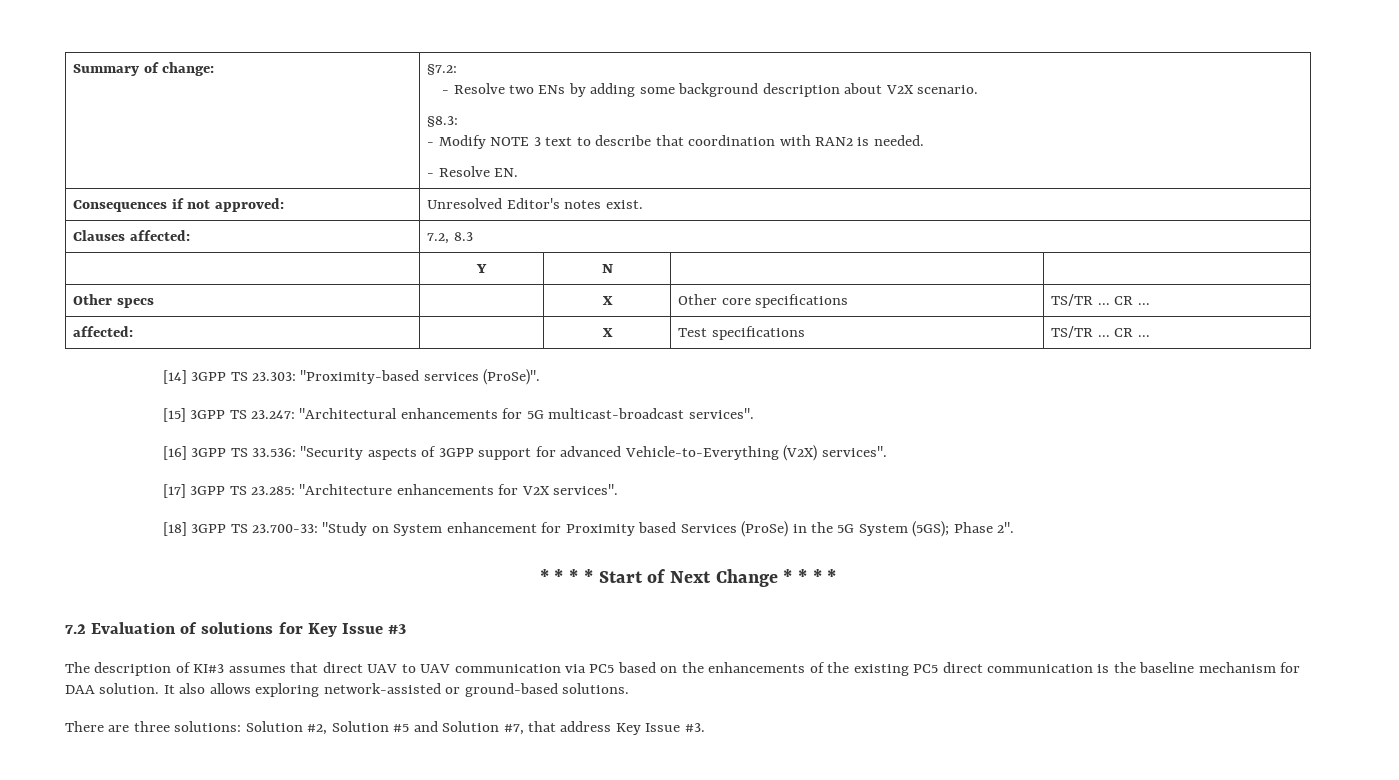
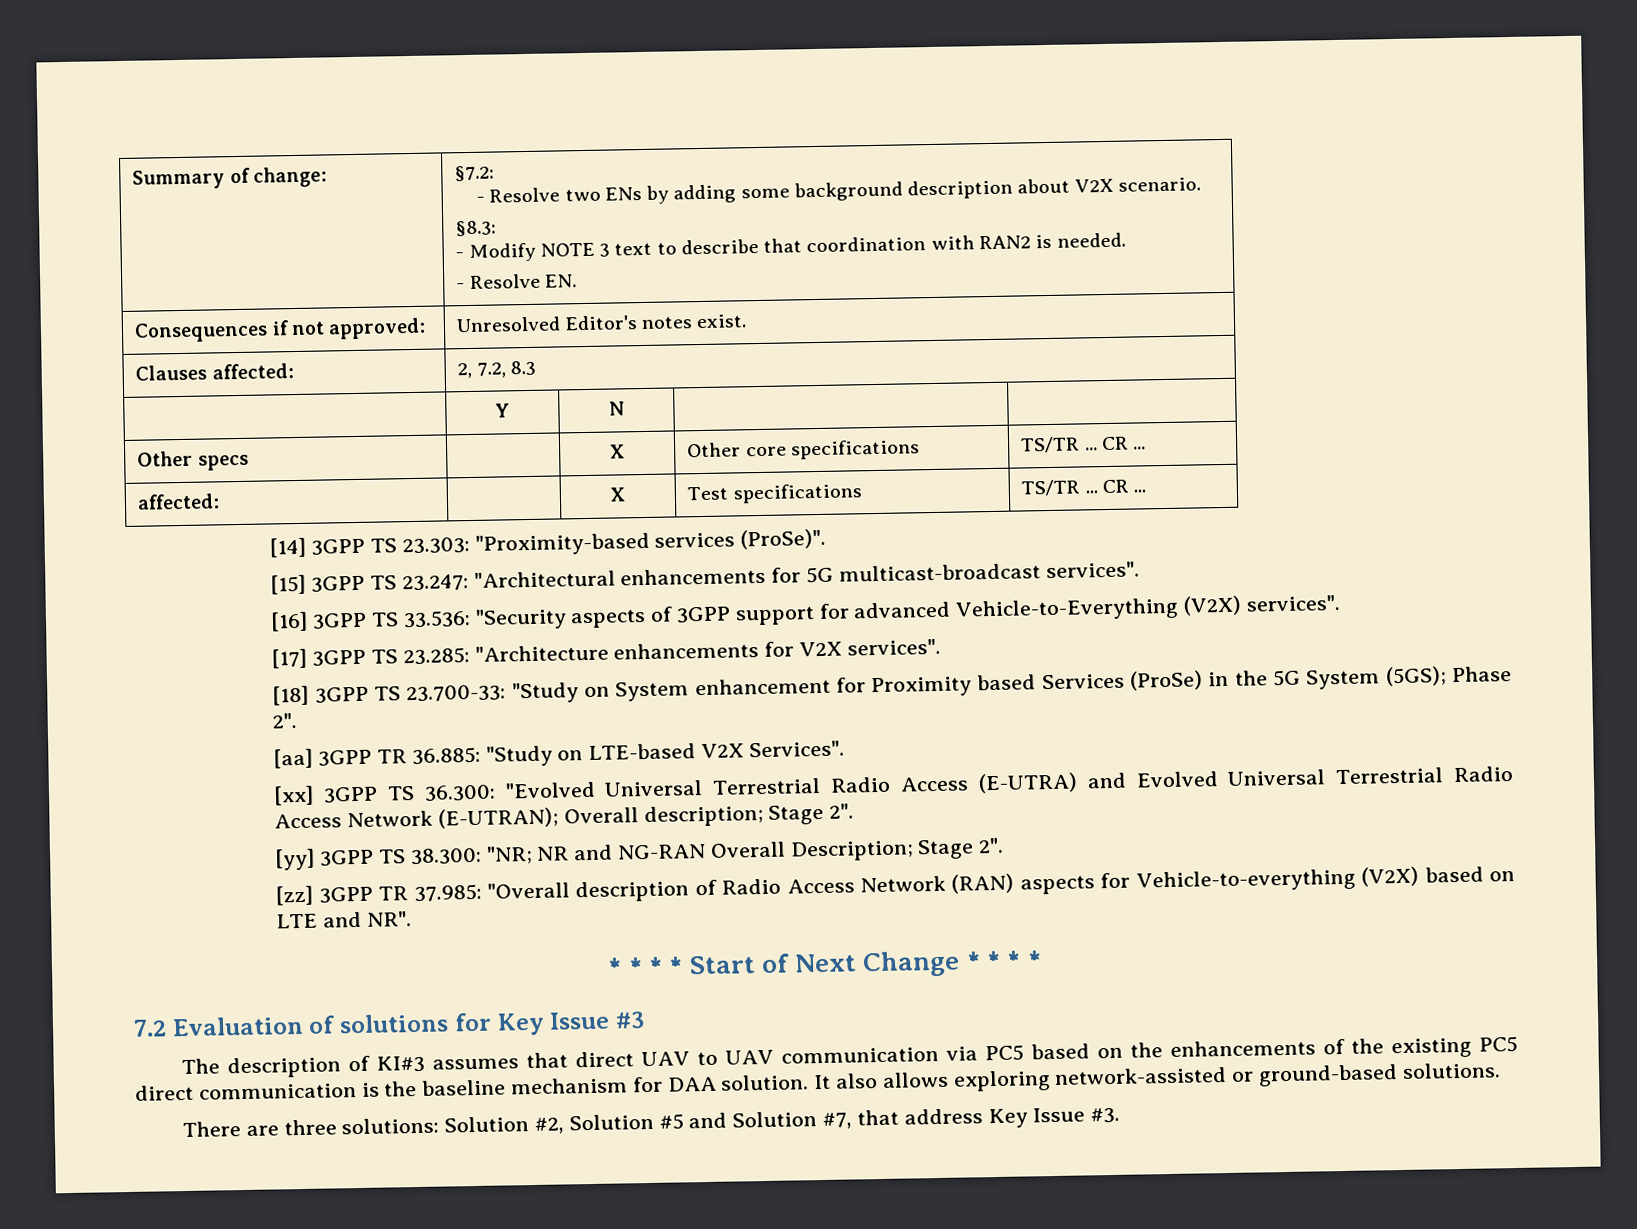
- Clauses affected: | 7.2, 8.3
+ Clauses affected: | 2, 7.2, 8.3
+ [aa] 3GPP TR 36.885: "Study on LTE-based V2X Services".
+ [xx] 3GPP TS 36.300: "Evolved Universal Terrestrial Radio Access (E-UTRA) and Evolved Universal Terrestrial Radio Access Network (E-UTRAN); Overall description; Stage 2".
+ [yy] 3GPP TS 38.300: "NR; NR and NG-RAN Overall Description; Stage 2".
+ [zz] 3GPP TR 37.985: "Overall description of Radio Access Network (RAN) aspects for Vehicle-to-everything (V2X) based on LTE and NR".

